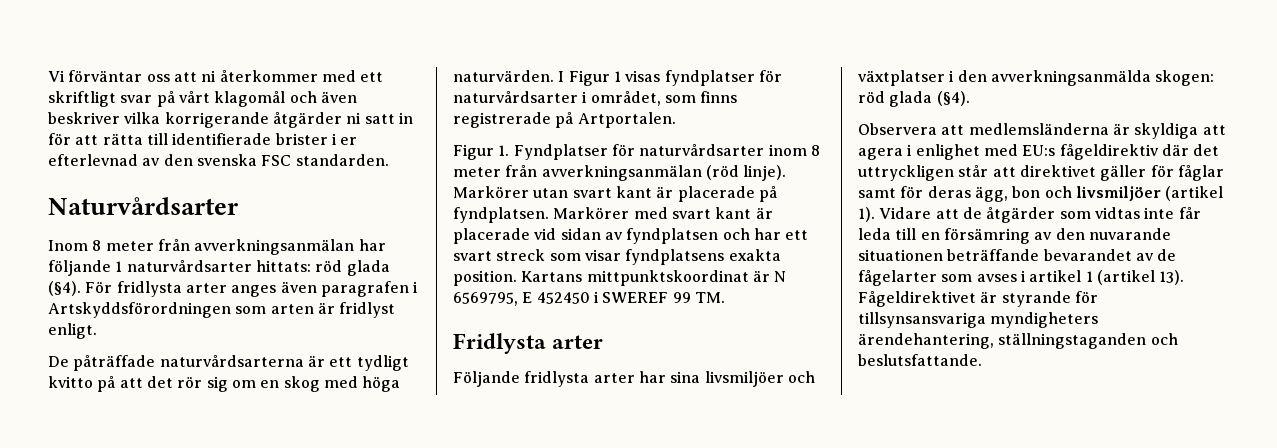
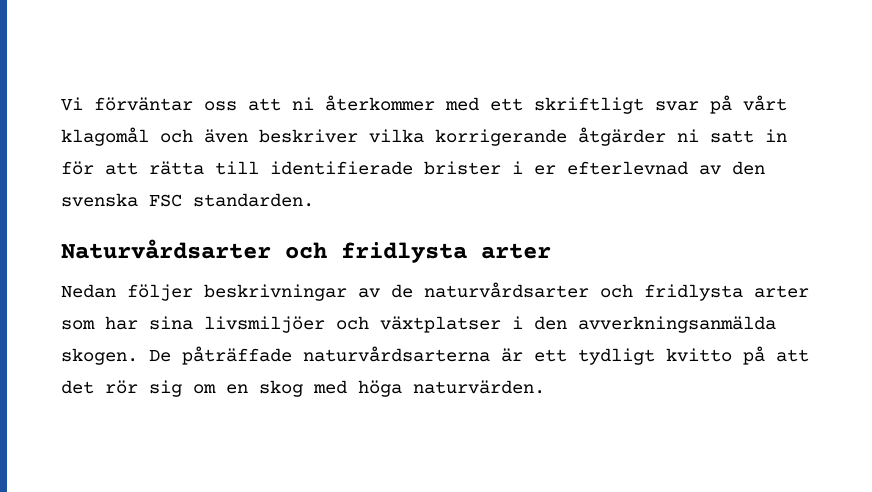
- Naturvårdsarter
- Inom 8 meter från avverkningsanmälan har följande 1 naturvårdsarter hittats: röd glada (§4). För fridlysta arter anges även paragrafen i Artskyddsförordningen som arten är fridlyst enligt.
- De påträffade naturvårdsarterna är ett tydligt kvitto på att det rör sig om en skog med höga naturvärden. I Figur 1 visas fyndplatser för naturvårdsarter i området, som finns registrerade på Artportalen.
- Figur 1. Fyndplatser för naturvårdsarter inom 8 meter från avverkningsanmälan (röd linje). Markörer utan svart kant är placerade på fyndplatsen. Markörer med svart kant är placerade vid sidan av fyndplatsen och har ett svart streck som visar fyndplatsens exakta position. Kartans mittpunktskoordinat är N 6569795, E 452450 i SWEREF 99 TM.
- Fridlysta arter
- Följande fridlysta arter har sina livsmiljöer och växtplatser i den avverkningsanmälda skogen: röd glada (§4).
- Observera att medlemsländerna är skyldiga att agera i enlighet med EU:s fågeldirektiv där det uttryckligen står att direktivet gäller för fåglar samt för deras ägg, bon och livsmiljöer (artikel 1). Vidare att de åtgärder som vidtas inte får leda till en försämring av den nuvarande situationen beträffande bevarandet av de fågelarter som avses i artikel 1 (artikel 13). Fågeldirektivet är styrande för tillsynsansvariga myndigheters ärendehantering, ställningstaganden och beslutsfattande.
+ Naturvårdsarter och fridlysta arter
+ Nedan följer beskrivningar av de naturvårdsarter och fridlysta arter som har sina livsmiljöer och växtplatser i den avverkningsanmälda skogen. De påträffade naturvårdsarterna är ett tydligt kvitto på att det rör sig om en skog med höga naturvärden.

